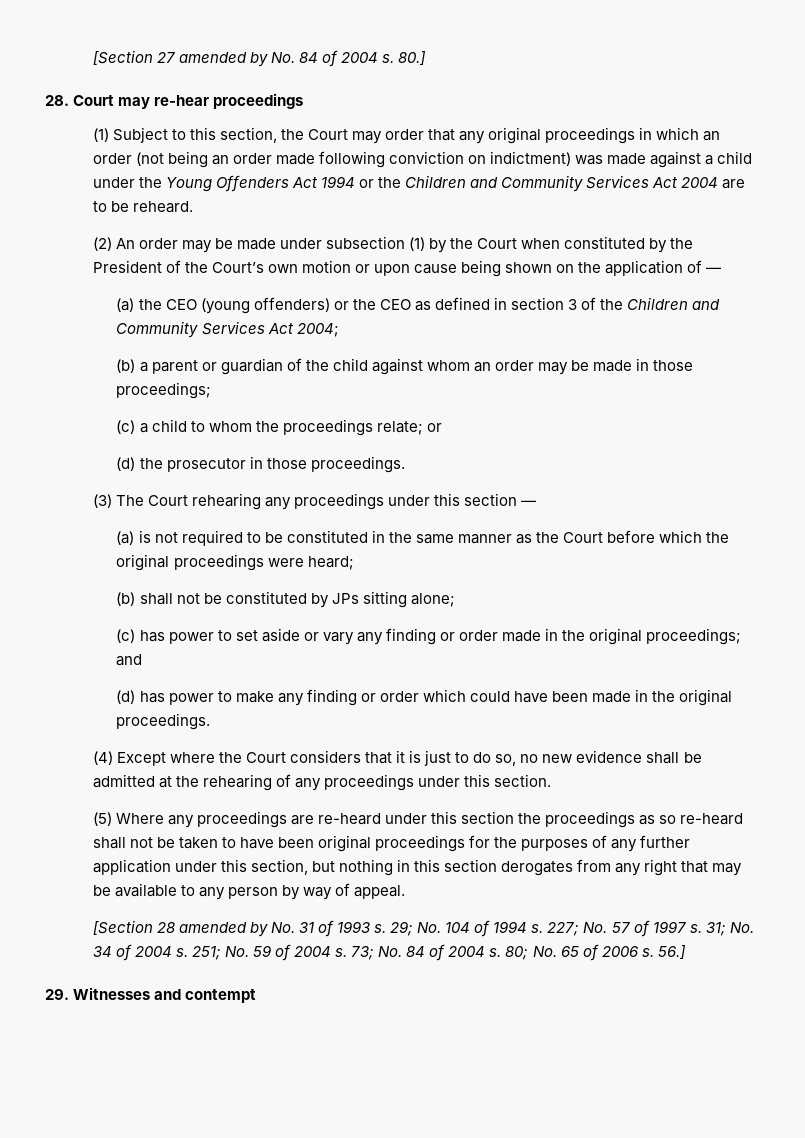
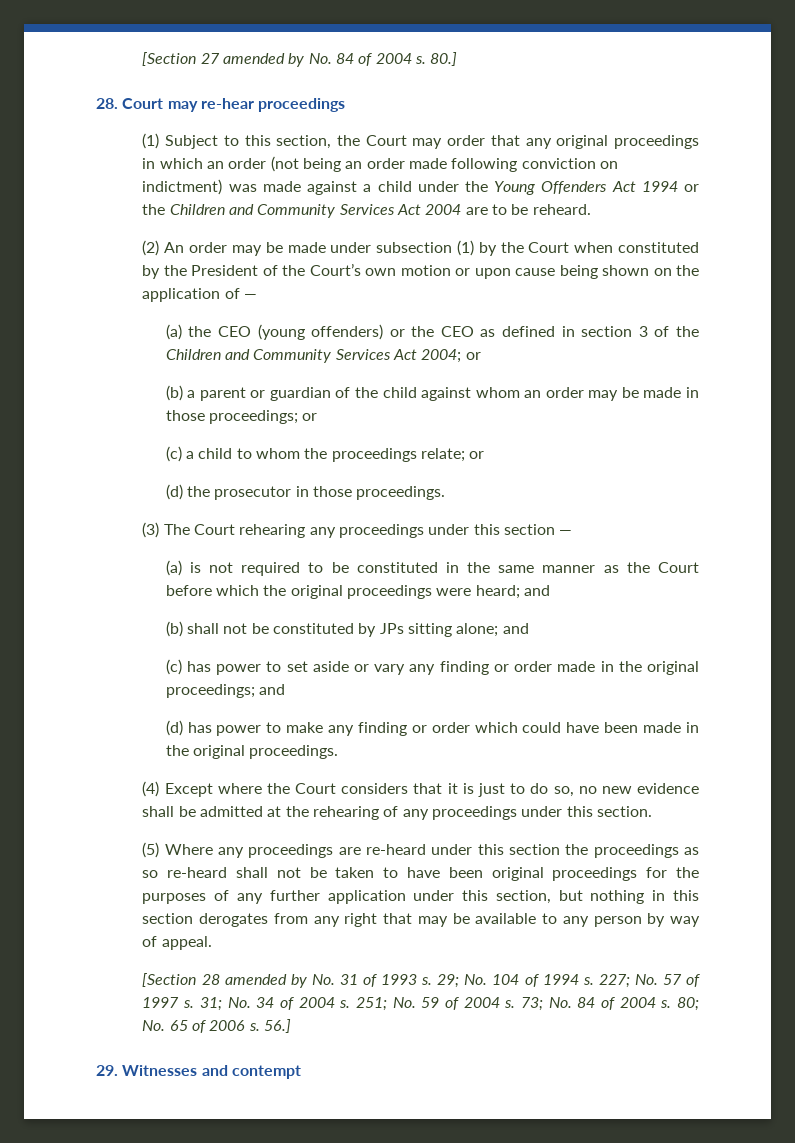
- (a) the CEO (young offenders) or the CEO as defined in section 3 of the Children and Community Services Act 2004;
+ (a) the CEO (young offenders) or the CEO as defined in section 3 of the Children and Community Services Act 2004; or
- (b) a parent or guardian of the child against whom an order may be made in those proceedings;
+ (b) a parent or guardian of the child against whom an order may be made in those proceedings; or
- (a) is not required to be constituted in the same manner as the Court before which the original proceedings were heard;
+ (a) is not required to be constituted in the same manner as the Court before which the original proceedings were heard; and
- (b) shall not be constituted by JPs sitting alone;
+ (b) shall not be constituted by JPs sitting alone; and

